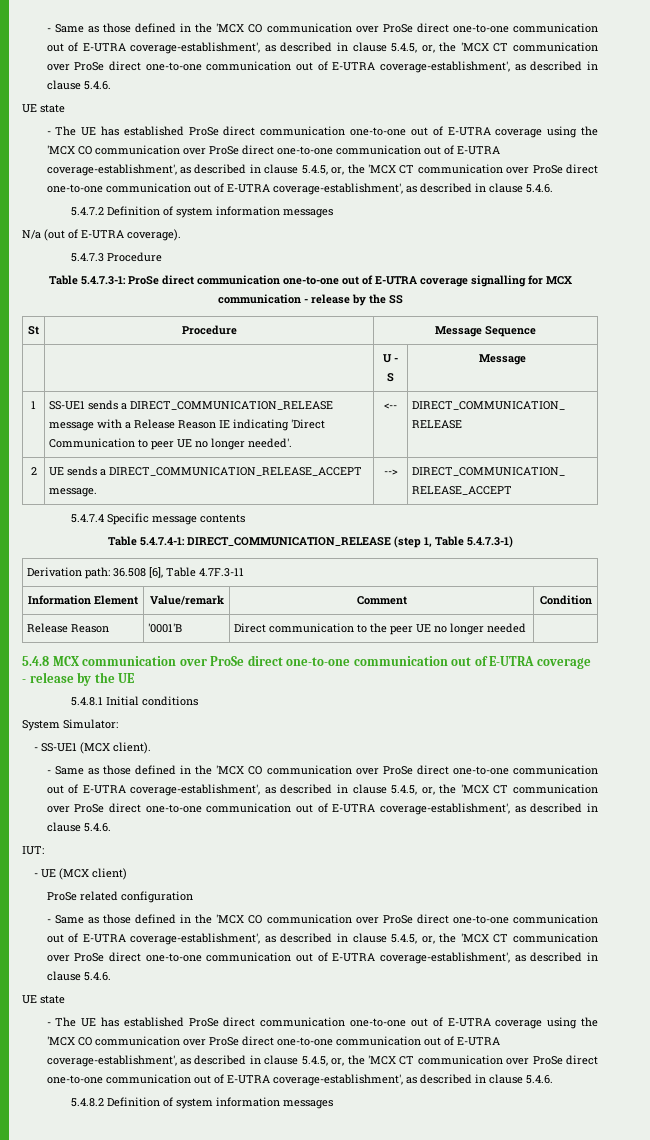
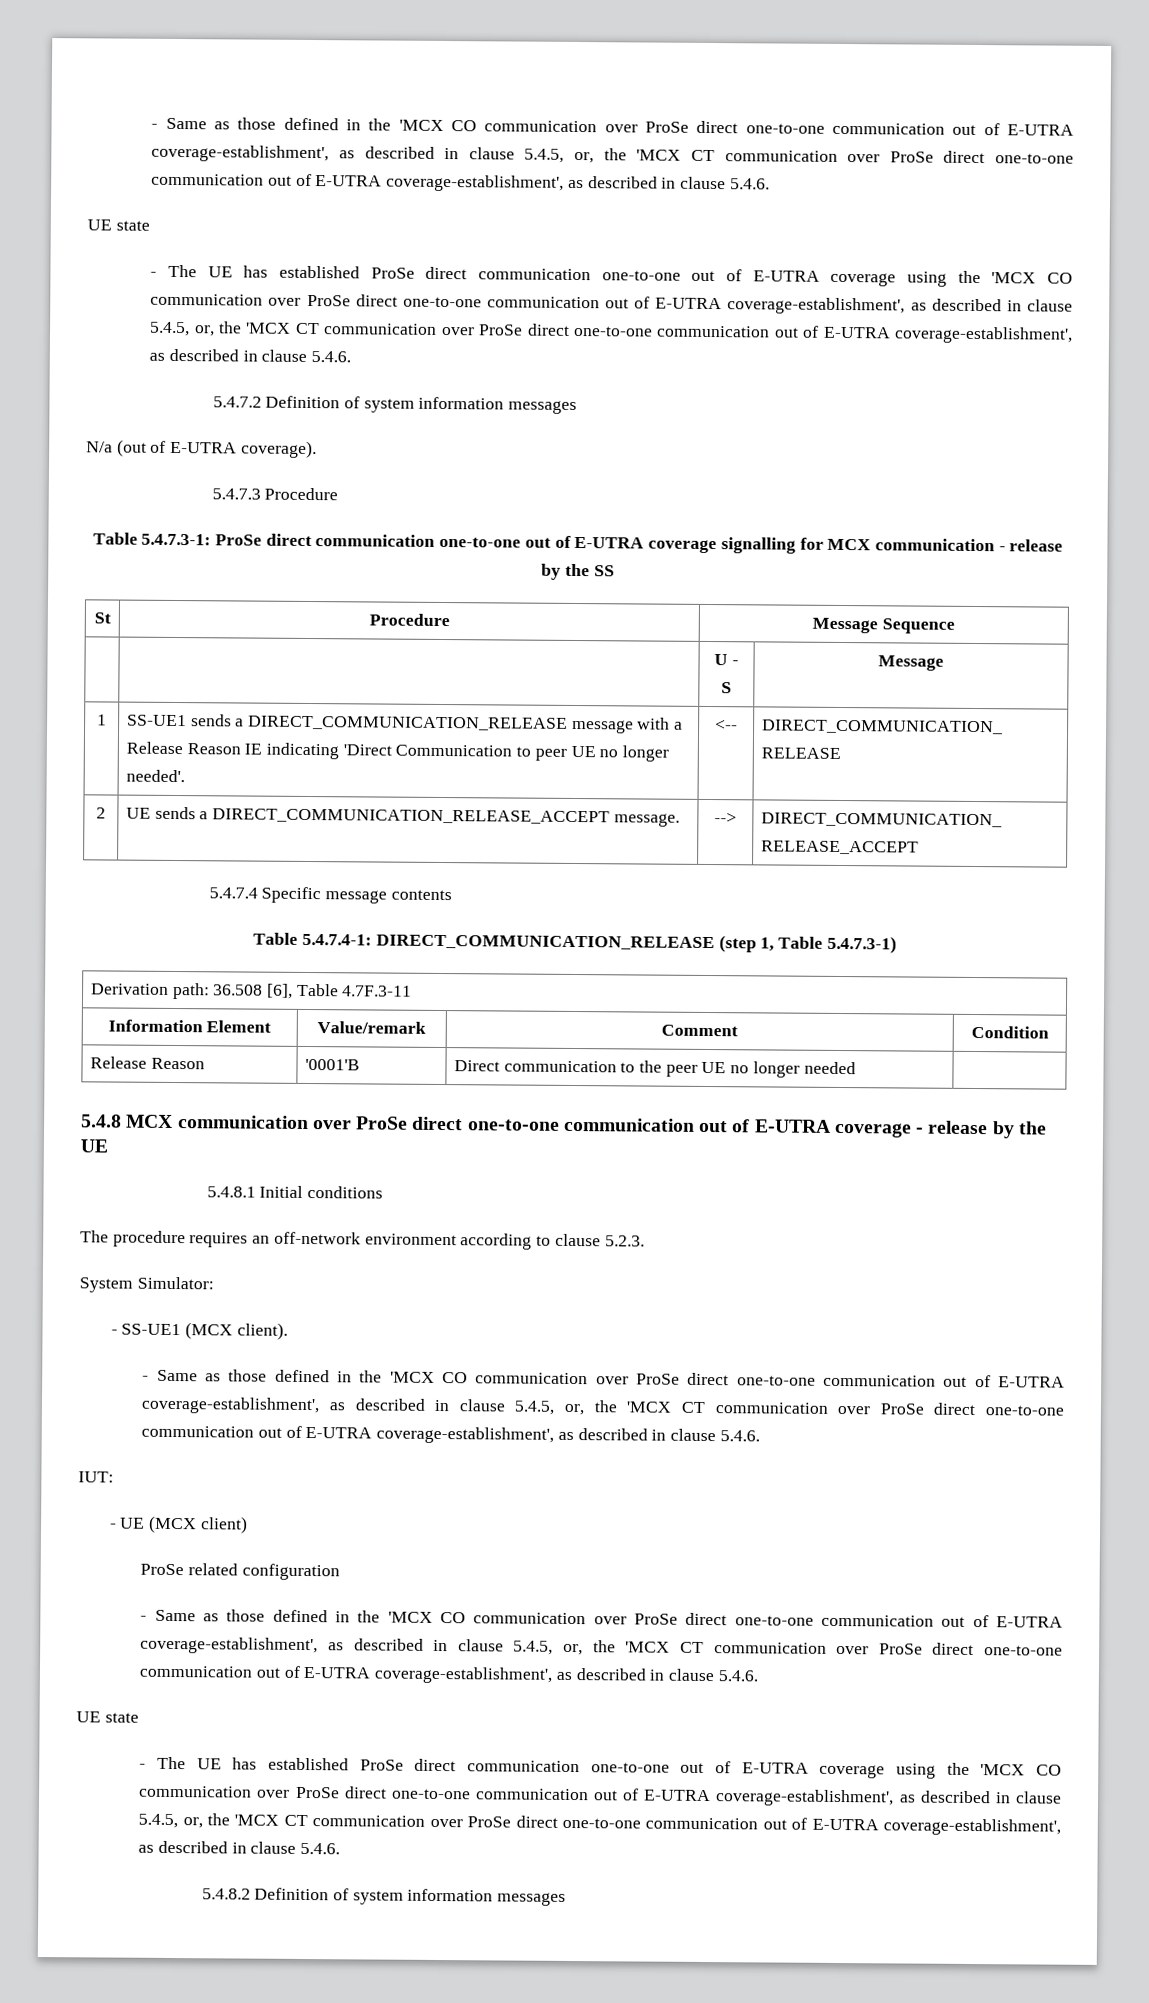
+ The procedure requires an off-network environment according to clause 5.2.3.

